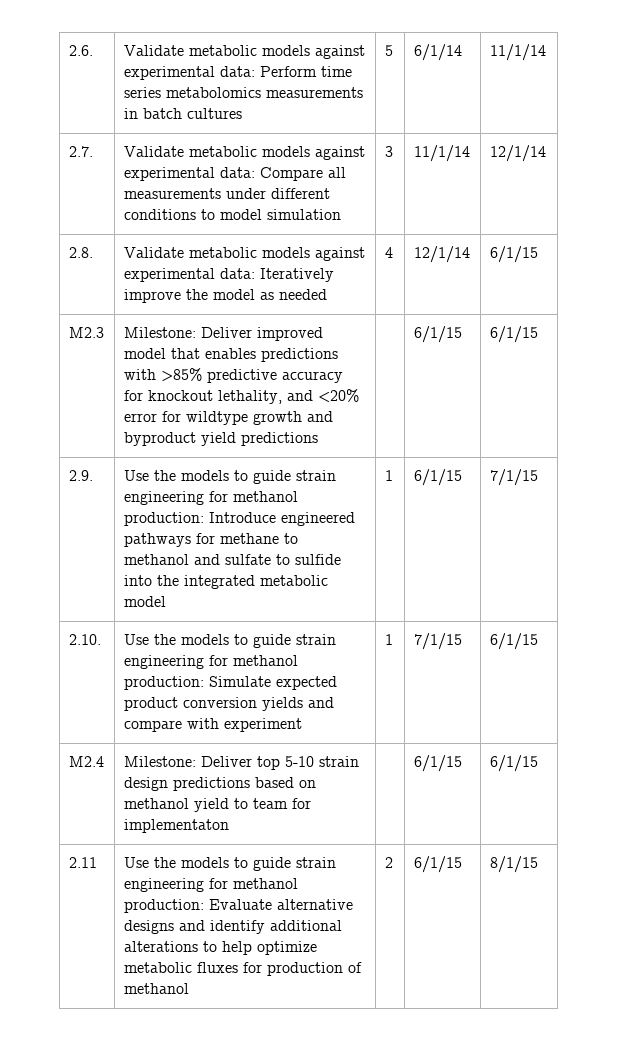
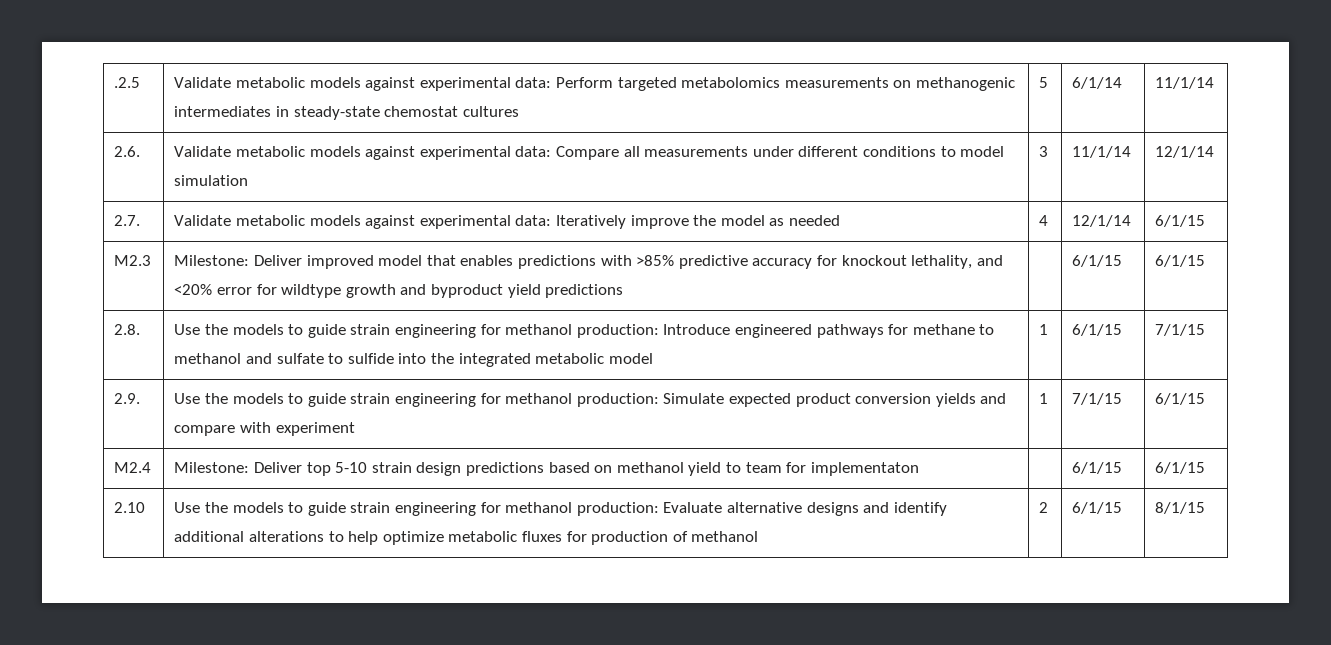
- 2.6. | Validate metabolic models against experimental data: Perform time series metabolomics measurements in batch cultures | 5 | 6/1/14 | 11/1/14
+ .2.5 | Validate metabolic models against experimental data: Perform targeted metabolomics measurements on methanogenic intermediates in steady-state chemostat cultures | 5 | 6/1/14 | 11/1/14
- 2.7. | Validate metabolic models against experimental data: Compare all measurements under different conditions to model simulation | 3 | 11/1/14 | 12/1/14
+ 2.6. | Validate metabolic models against experimental data: Compare all measurements under different conditions to model simulation | 3 | 11/1/14 | 12/1/14
- 2.8. | Validate metabolic models against experimental data: Iteratively improve the model as needed | 4 | 12/1/14 | 6/1/15
+ 2.7. | Validate metabolic models against experimental data: Iteratively improve the model as needed | 4 | 12/1/14 | 6/1/15
- 2.9. | Use the models to guide strain engineering for methanol production: Introduce engineered pathways for methane to methanol and sulfate to sulfide into the integrated metabolic model | 1 | 6/1/15 | 7/1/15
+ 2.8. | Use the models to guide strain engineering for methanol production: Introduce engineered pathways for methane to methanol and sulfate to sulfide into the integrated metabolic model | 1 | 6/1/15 | 7/1/15
- 2.10. | Use the models to guide strain engineering for methanol production: Simulate expected product conversion yields and compare with experiment | 1 | 7/1/15 | 6/1/15
+ 2.9. | Use the models to guide strain engineering for methanol production: Simulate expected product conversion yields and compare with experiment | 1 | 7/1/15 | 6/1/15
- 2.11 | Use the models to guide strain engineering for methanol production: Evaluate alternative designs and identify additional alterations to help optimize metabolic fluxes for production of methanol | 2 | 6/1/15 | 8/1/15
+ 2.10 | Use the models to guide strain engineering for methanol production: Evaluate alternative designs and identify additional alterations to help optimize metabolic fluxes for production of methanol | 2 | 6/1/15 | 8/1/15

